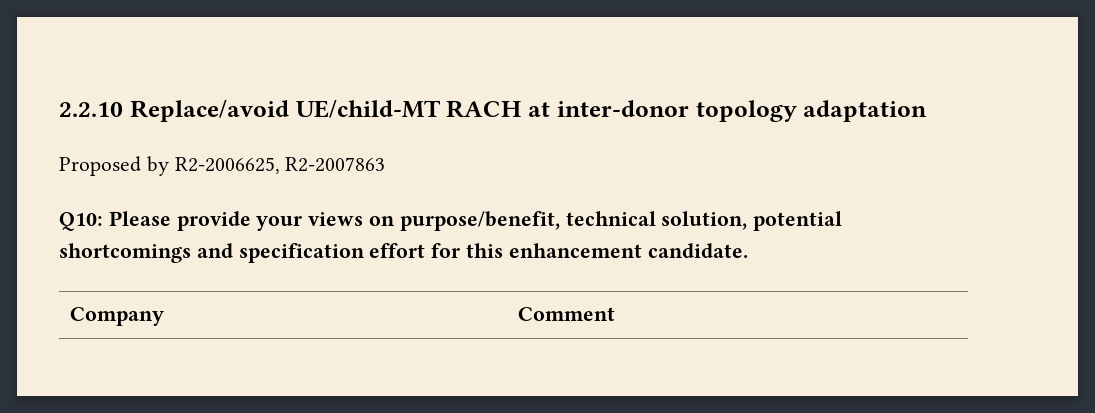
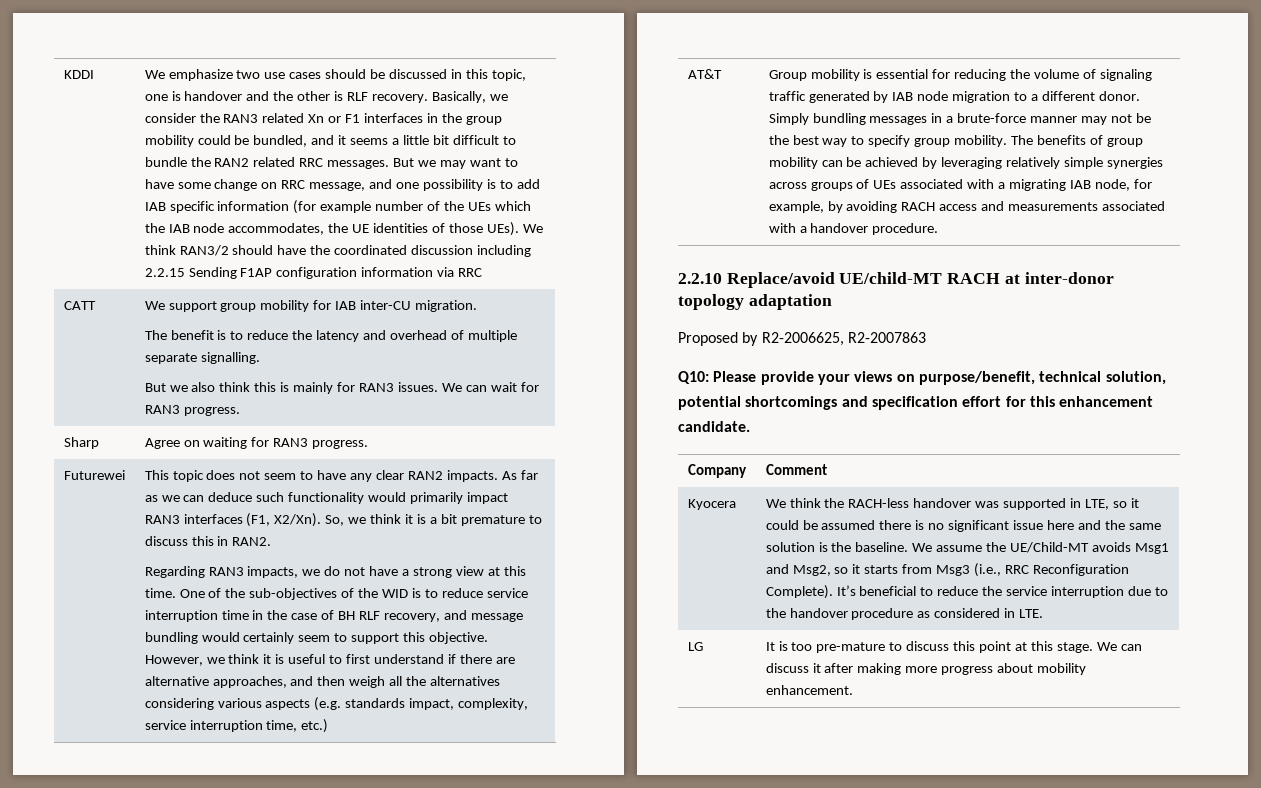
+ KDDI | We emphasize two use cases should be discussed in this topic, one is handover and the other is RLF recovery. Basically, we consider the RAN3 related Xn or F1 interfaces in the group mobility could be bundled, and it seems a little bit difficult to bundle the RAN2 related RRC messages. But we may want to have some change on RRC message, and one possibility is to add IAB specific information (for example number of the UEs which the IAB node accommodates, the UE identities of those UEs). We think RAN3/2 should have the coordinated discussion including 2.2.15 Sending F1AP configuration information via RRC
+ CATT | We support group mobility for IAB inter-CU migration.
+ The benefit is to reduce the latency and overhead of multiple separate signalling.
+ But we also think this is mainly for RAN3 issues. We can wait for RAN3 progress.
+ Sharp | Agree on waiting for RAN3 progress.
+ Futurewei | This topic does not seem to have any clear RAN2 impacts. As far as we can deduce such functionality would primarily impact RAN3 interfaces (F1, X2/Xn). So, we think it is a bit premature to discuss this in RAN2.
+ Regarding RAN3 impacts, we do not have a strong view at this time. One of the sub-objectives of the WID is to reduce service interruption time in the case of BH RLF recovery, and message bundling would certainly seem to support this objective. However, we think it is useful to first understand if there are alternative approaches, and then weigh all the alternatives considering various aspects (e.g. standards impact, complexity, service interruption time, etc.)
+ AT&T | Group mobility is essential for reducing the volume of signaling traffic generated by IAB node migration to a different donor. Simply bundling messages in a brute-force manner may not be the best way to specify group mobility. The benefits of group mobility can be achieved by leveraging relatively simple synergies across groups of UEs associated with a migrating IAB node, for example, by avoiding RACH access and measurements associated with a handover procedure.
+ Kyocera | We think the RACH-less handover was supported in LTE, so it could be assumed there is no significant issue here and the same solution is the baseline. We assume the UE/Child-MT avoids Msg1 and Msg2, so it starts from Msg3 (i.e., RRC Reconfiguration Complete). It’s beneficial to reduce the service interruption due to the handover procedure as considered in LTE.
+ LG | It is too pre-mature to discuss this point at this stage. We can discuss it after making more progress about mobility enhancement.

